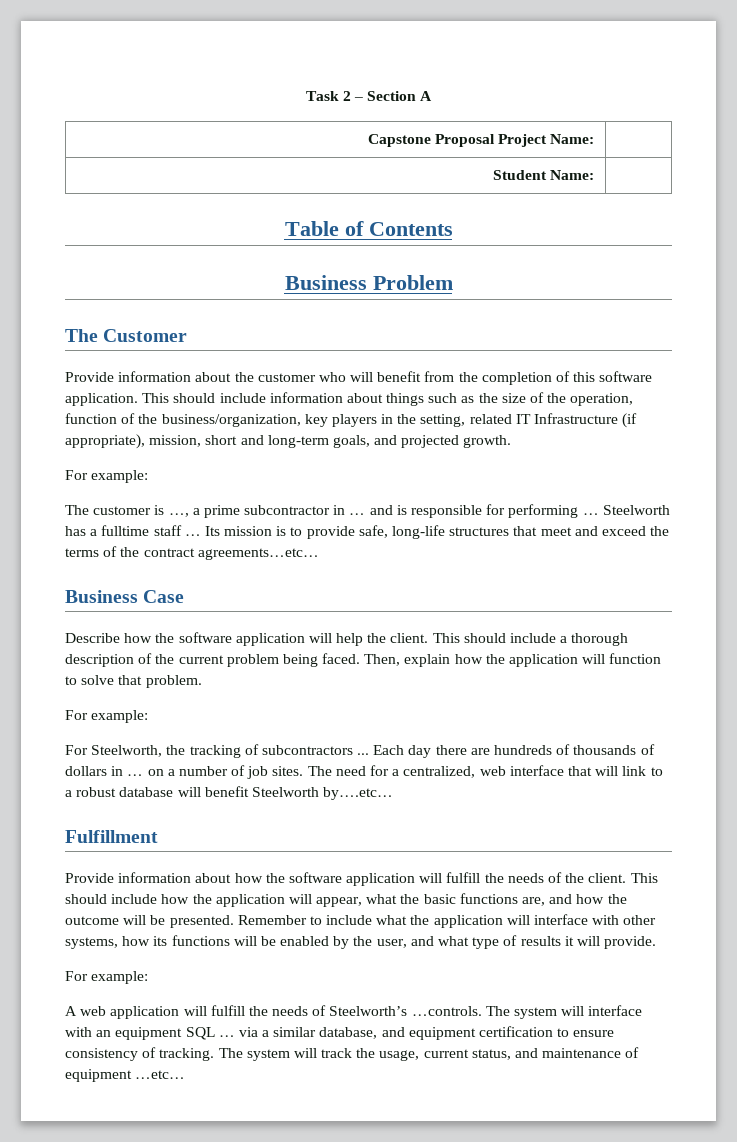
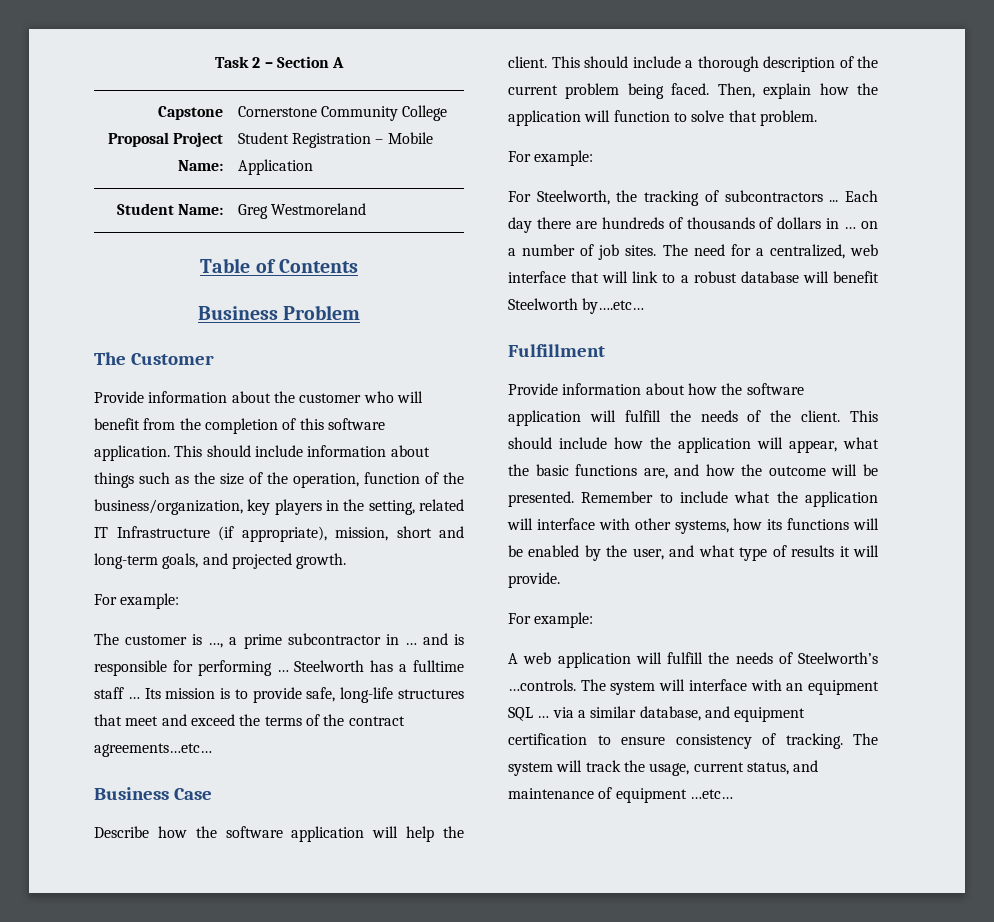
- Capstone Proposal Project Name: |
+ Capstone Proposal Project Name: | Cornerstone Community College Student Registration – Mobile Application
- Student Name: |
+ Student Name: | Greg Westmoreland

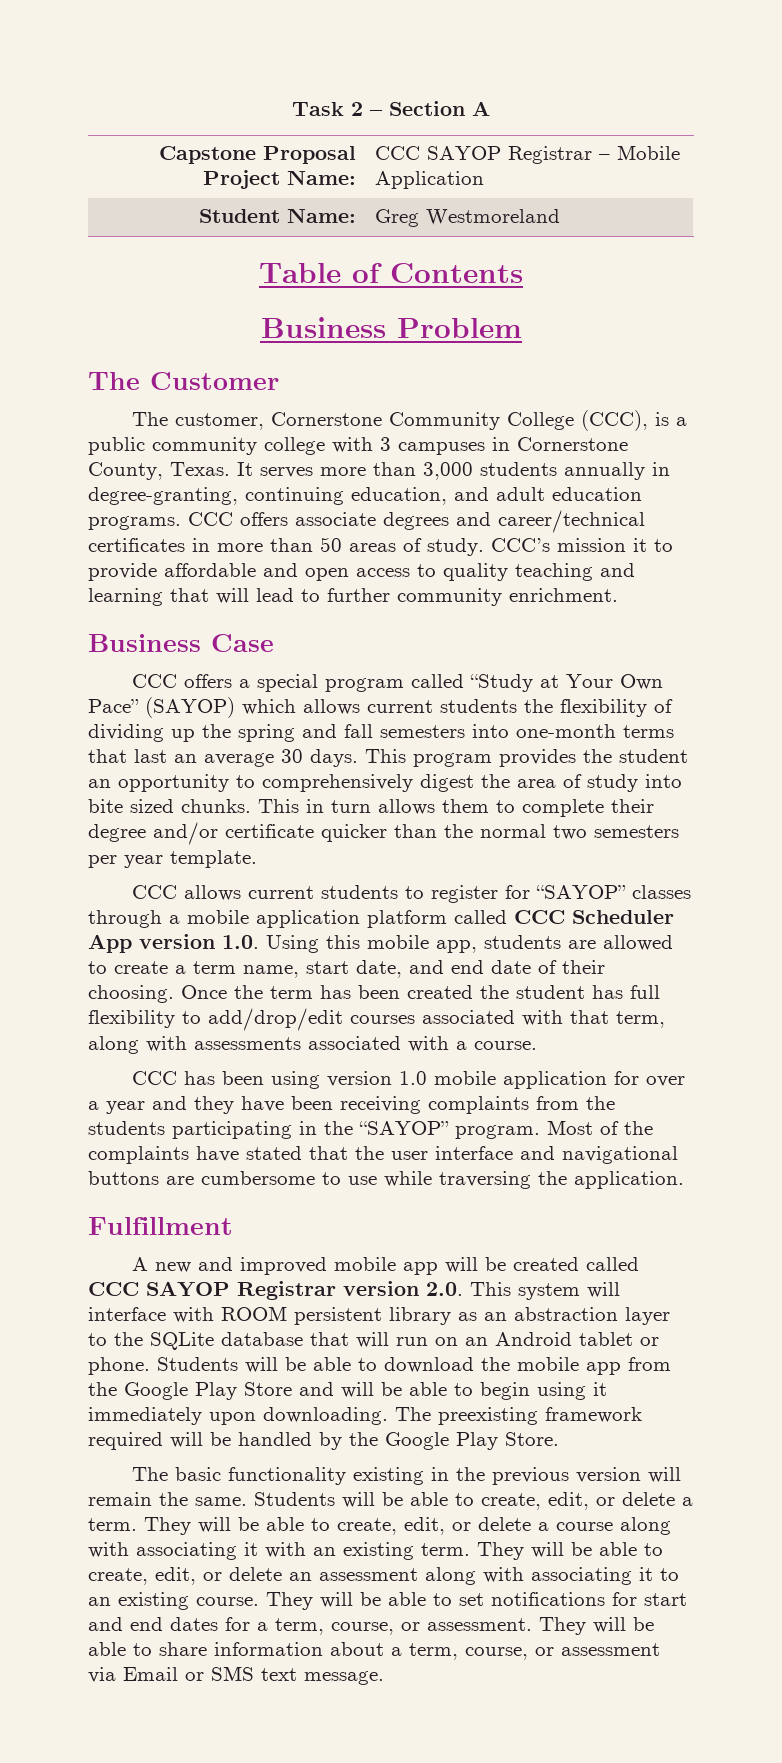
- Capstone Proposal Project Name: | Cornerstone Community College Student Registration – Mobile Application
+ Capstone Proposal Project Name: | CCC SAYOP Registrar – Mobile Application
- Provide information about the customer who will benefit from the completion of this software application. This should include information about things such as the size of the operation, function of the business/organization, key players in the setting, related IT Infrastructure (if appropriate), mission, short and long-term goals, and projected growth.
- For example:
- The customer is …, a prime subcontractor in … and is responsible for performing … Steelworth has a fulltime staff … Its mission is to provide safe, long-life structures that meet and exceed the terms of the contract agreements…etc…
+ The customer, Cornerstone Community College (CCC), is a public community college with 3 campuses in Cornerstone County, Texas. It serves more than 3,000 students annually in degree-granting, continuing education, and adult education programs. CCC offers associate degrees and career/technical certificates in more than 50 areas of study. CCC’s mission it to provide affordable and open access to quality teaching and learning that will lead to further community enrichment.
  Business Case
- Describe how the software application will help the client. This should include a thorough description of the current problem being faced. Then, explain how the application will function to solve that problem.
- For example:
- For Steelworth, the tracking of subcontractors ... Each day there are hundreds of thousands of dollars in … on a number of job sites. The need for a centralized, web interface that will link to a robust database will benefit Steelworth by….etc…
+ CCC offers a special program called “Study at Your Own Pace” (SAYOP) which allows current students the flexibility of dividing up the spring and fall semesters into one-month terms that last an average 30 days. This program provides the student an opportunity to comprehensively digest the area of study into bite sized chunks. This in turn allows them to complete their degree and/or certificate quicker than the normal two semesters per year template.
+ CCC allows current students to register for “SAYOP” classes through a mobile application platform called CCC Scheduler App version 1.0. Using this mobile app, students are allowed to create a term name, start date, and end date of their choosing. Once the term has been created the student has full flexibility to add/drop/edit courses associated with that term, along with assessments associated with a course.
+ CCC has been using version 1.0 mobile application for over a year and they have been receiving complaints from the students participating in the “SAYOP” program. Most of the complaints have stated that the user interface and navigational buttons are cumbersome to use while traversing the application.
  Fulfillment
- Provide information about how the software application will fulfill the needs of the client. This should include how the application will appear, what the basic functions are, and how the outcome will be presented. Remember to include what the application will interface with other systems, how its functions will be enabled by the user, and what type of results it will provide.
- For example:
- A web application will fulfill the needs of Steelworth’s …controls. The system will interface with an equipment SQL … via a similar database, and equipment certification to ensure consistency of tracking. The system will track the usage, current status, and maintenance of equipment …etc…
+ A new and improved mobile app will be created called CCC SAYOP Registrar version 2.0. This system will interface with ROOM persistent library as an abstraction layer to the SQLite database that will run on an Android tablet or phone. Students will be able to download the mobile app from the Google Play Store and will be able to begin using it immediately upon downloading. The preexisting framework required will be handled by the Google Play Store.
+ The basic functionality existing in the previous version will remain the same. Students will be able to create, edit, or delete a term. They will be able to create, edit, or delete a course along with associating it with an existing term. They will be able to create, edit, or delete an assessment along with associating it to an existing course. They will be able to set notifications for start and end dates for a term, course, or assessment. They will be able to share information about a term, course, or assessment via Email or SMS text message.

